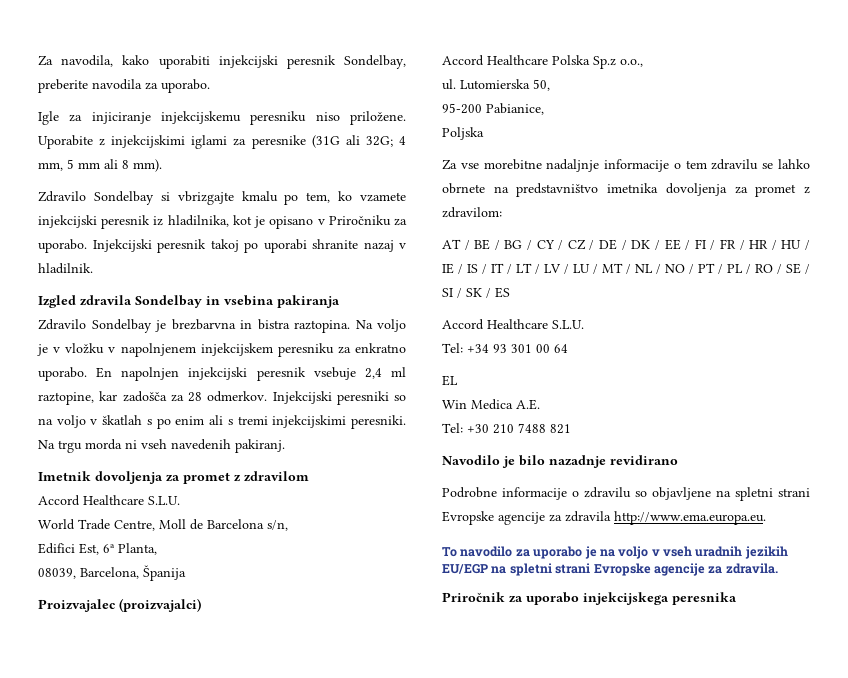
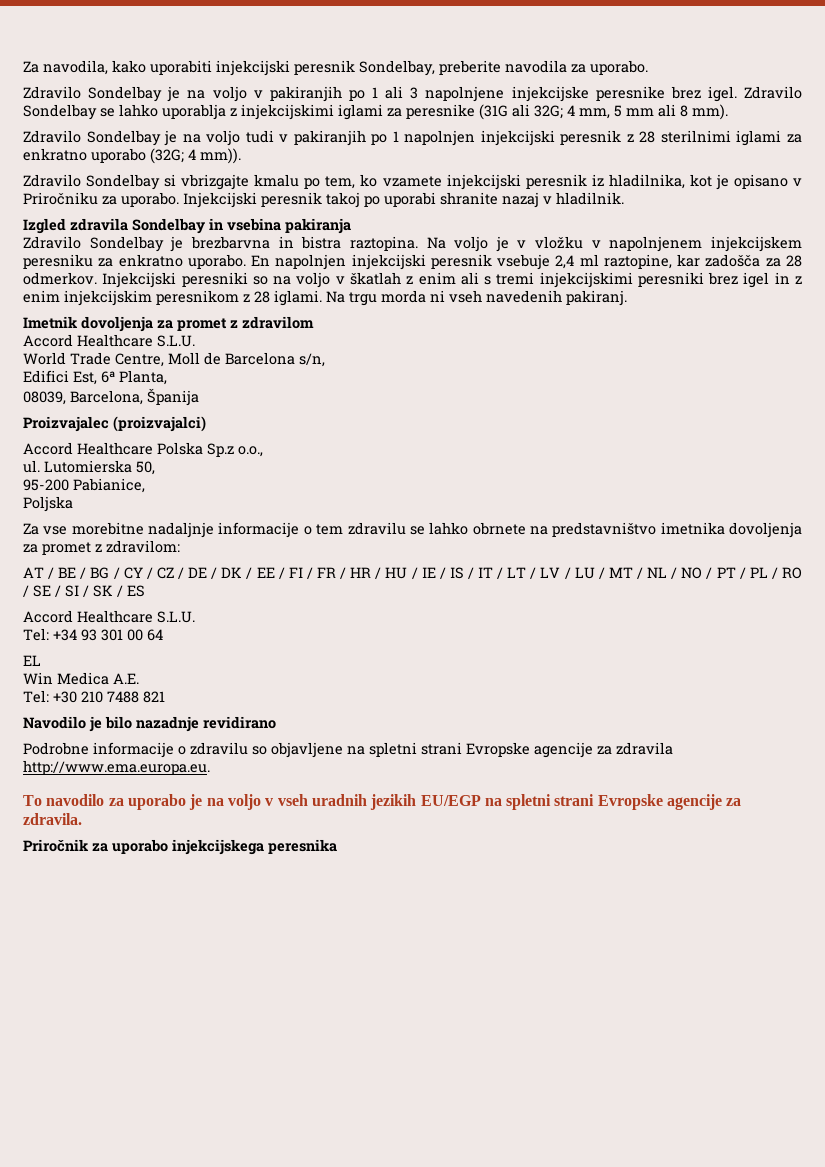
- Igle za injiciranje injekcijskemu peresniku niso priložene. Uporabite z injekcijskimi iglami za peresnike (31G ali 32G; 4 mm, 5 mm ali 8 mm).
+ Zdravilo Sondelbay je na voljo v pakiranjih po 1 ali 3 napolnjene injekcijske peresnike brez igel. Zdravilo Sondelbay se lahko uporablja z injekcijskimi iglami za peresnike (31G ali 32G; 4 mm, 5 mm ali 8 mm).
+ Zdravilo Sondelbay je na voljo tudi v pakiranjih po 1 napolnjen injekcijski peresnik z 28 sterilnimi iglami za enkratno uporabo (32G; 4 mm)).
- Injekcijski peresniki so na voljo v škatlah s po enim ali s tremi injekcijskimi peresniki.
+ Injekcijski peresniki so na voljo v škatlah z enim ali s tremi injekcijskimi peresniki brez igel in z enim injekcijskim peresnikom z 28 iglami.

